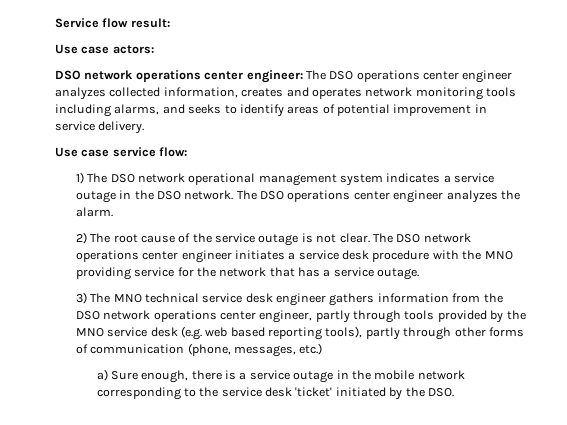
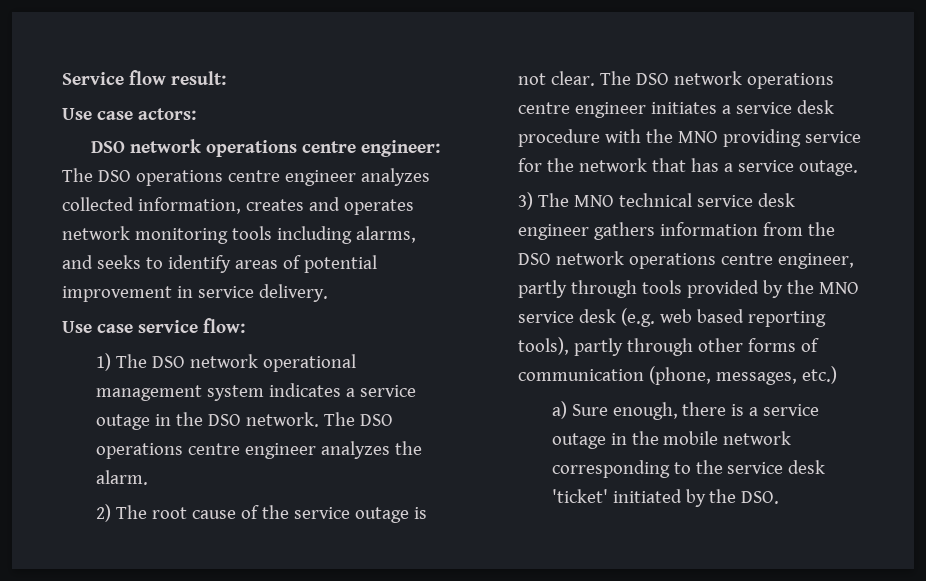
- DSO network operations center engineer: The DSO operations center engineer analyzes collected information, creates and operates network monitoring tools including alarms, and seeks to identify areas of potential improvement in service delivery.
+ DSO network operations centre engineer: The DSO operations centre engineer analyzes collected information, creates and operates network monitoring tools including alarms, and seeks to identify areas of potential improvement in service delivery.
- The DSO operations center engineer analyzes the alarm.
+ The DSO operations centre engineer analyzes the alarm.
- The DSO network operations center engineer initiates a service desk procedure with the MNO providing service for the network that has a service outage.
+ The DSO network operations centre engineer initiates a service desk procedure with the MNO providing service for the network that has a service outage.
- 3) The MNO technical service desk engineer gathers information from the DSO network operations center engineer, partly through tools provided by the MNO service desk (e.g. web based reporting tools), partly through other forms of communication (phone, messages, etc.)
+ 3) The MNO technical service desk engineer gathers information from the DSO network operations centre engineer, partly through tools provided by the MNO service desk (e.g. web based reporting tools), partly through other forms of communication (phone, messages, etc.)

